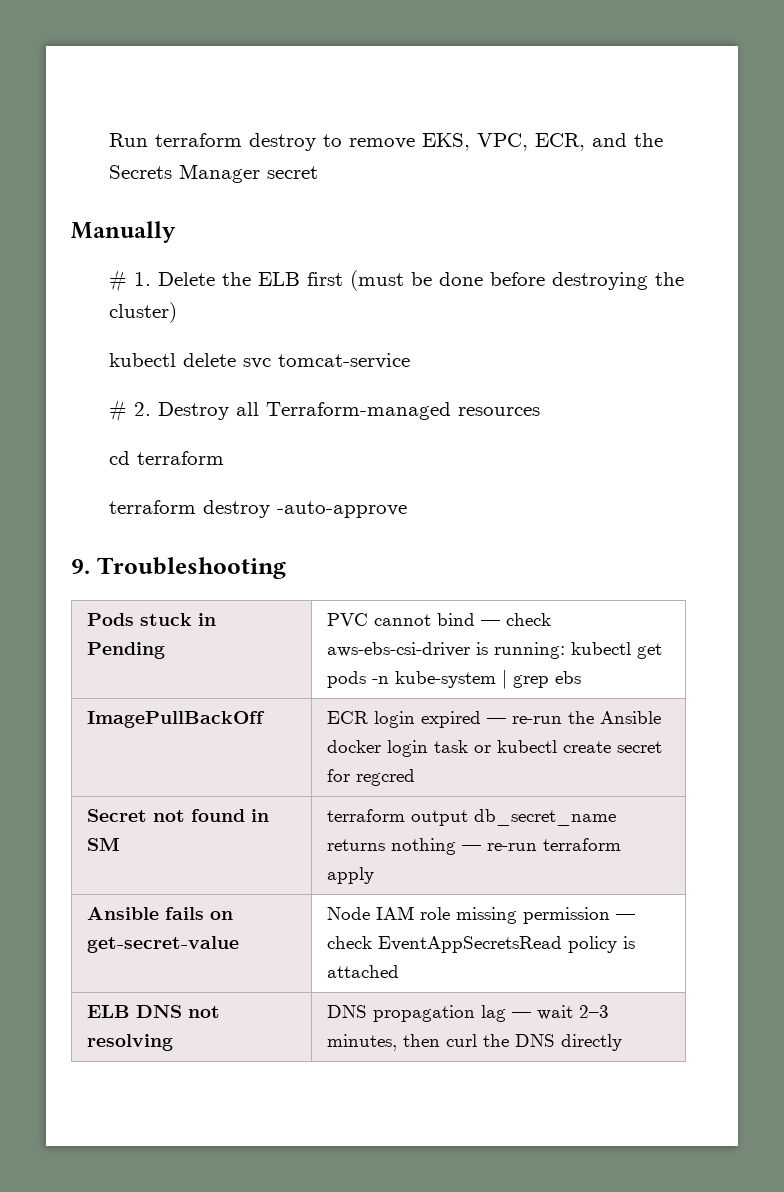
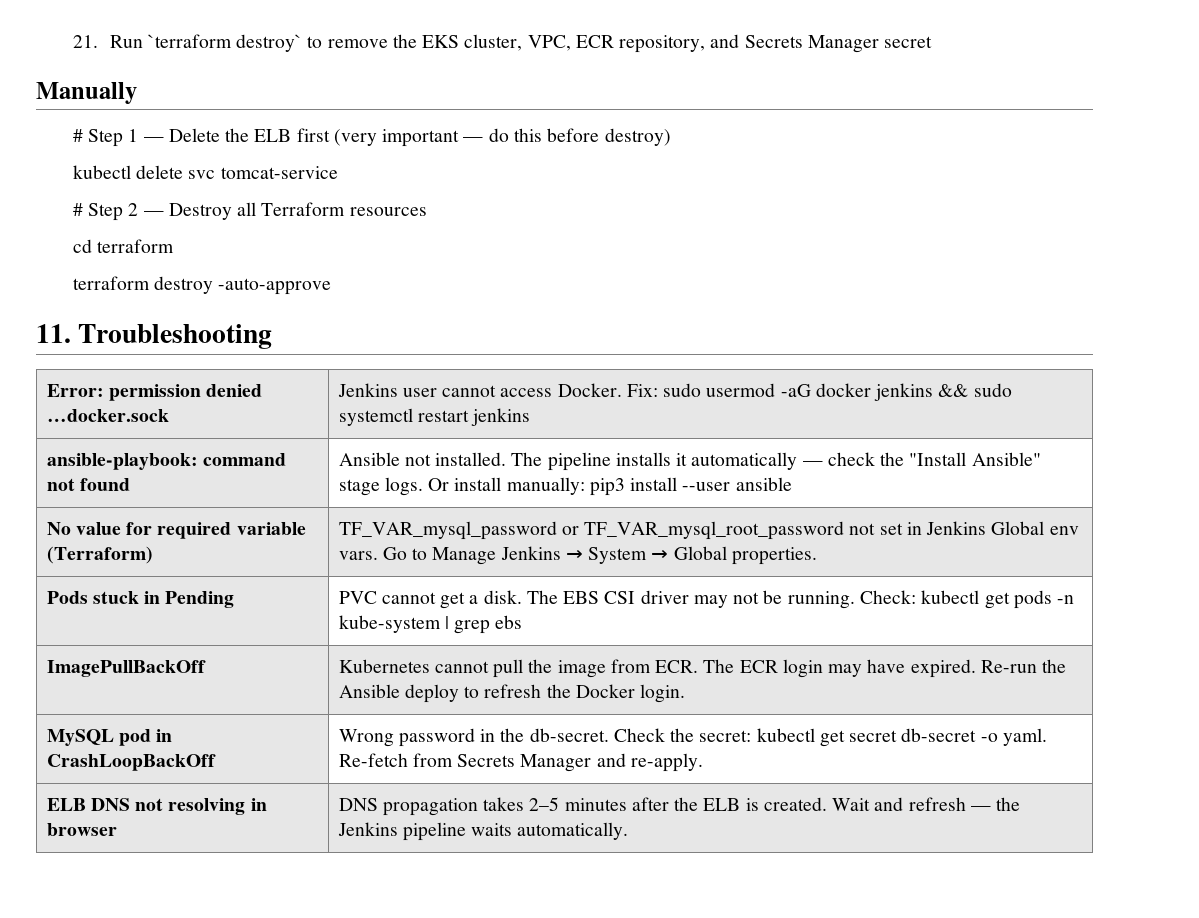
- Run terraform destroy to remove EKS, VPC, ECR, and the Secrets Manager secret
+ 21. Run `terraform destroy` to remove the EKS cluster, VPC, ECR repository, and Secrets Manager secret
- # 1. Delete the ELB first (must be done before destroying the cluster)
+ # Step 1 — Delete the ELB first (very important — do this before destroy)
- # 2. Destroy all Terraform-managed resources
+ # Step 2 — Destroy all Terraform resources
- 9. Troubleshooting
+ 11. Troubleshooting
+ Error: permission denied …docker.sock | Jenkins user cannot access Docker. Fix: sudo usermod -aG docker jenkins && sudo systemctl restart jenkins
+ ansible-playbook: command not found | Ansible not installed. The pipeline installs it automatically — check the "Install Ansible" stage logs. Or install manually: pip3 install --user ansible
+ No value for required variable (Terraform) | TF_VAR_mysql_password or TF_VAR_mysql_root_password not set in Jenkins Global env vars. Go to Manage Jenkins → System → Global properties.
- Pods stuck in Pending | PVC cannot bind — check aws-ebs-csi-driver is running: kubectl get pods -n kube-system | grep ebs
+ Pods stuck in Pending | PVC cannot get a disk. The EBS CSI driver may not be running. Check: kubectl get pods -n kube-system | grep ebs
- ImagePullBackOff | ECR login expired — re-run the Ansible docker login task or kubectl create secret for regcred
- Secret not found in SM | terraform output db_secret_name returns nothing — re-run terraform apply
- Ansible fails on get-secret-value | Node IAM role missing permission — check EventAppSecretsRead policy is attached
+ ImagePullBackOff | Kubernetes cannot pull the image from ECR. The ECR login may have expired. Re-run the Ansible deploy to refresh the Docker login.
+ MySQL pod in CrashLoopBackOff | Wrong password in the db-secret. Check the secret: kubectl get secret db-secret -o yaml. Re-fetch from Secrets Manager and re-apply.
- ELB DNS not resolving | DNS propagation lag — wait 2–3 minutes, then curl the DNS directly
+ ELB DNS not resolving in browser | DNS propagation takes 2–5 minutes after the ELB is created. Wait and refresh — the Jenkins pipeline waits automatically.

